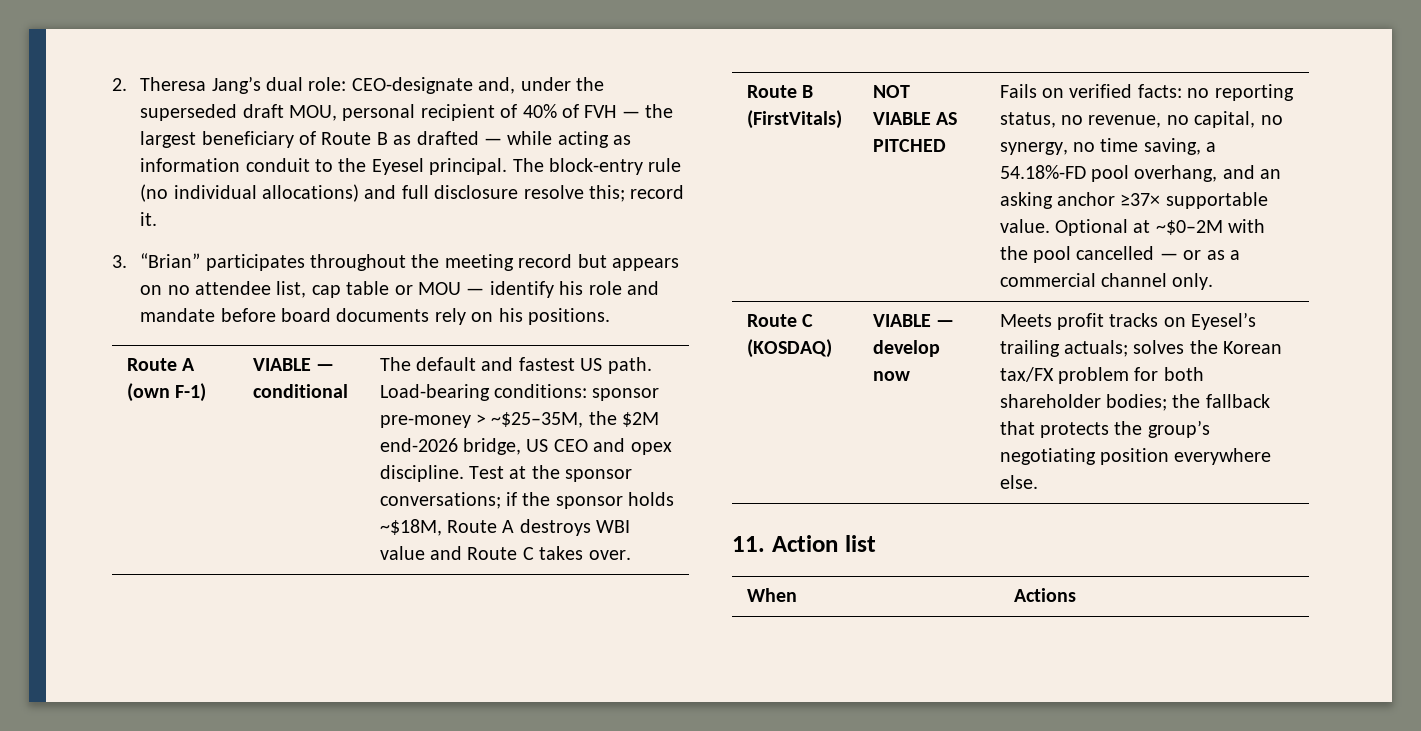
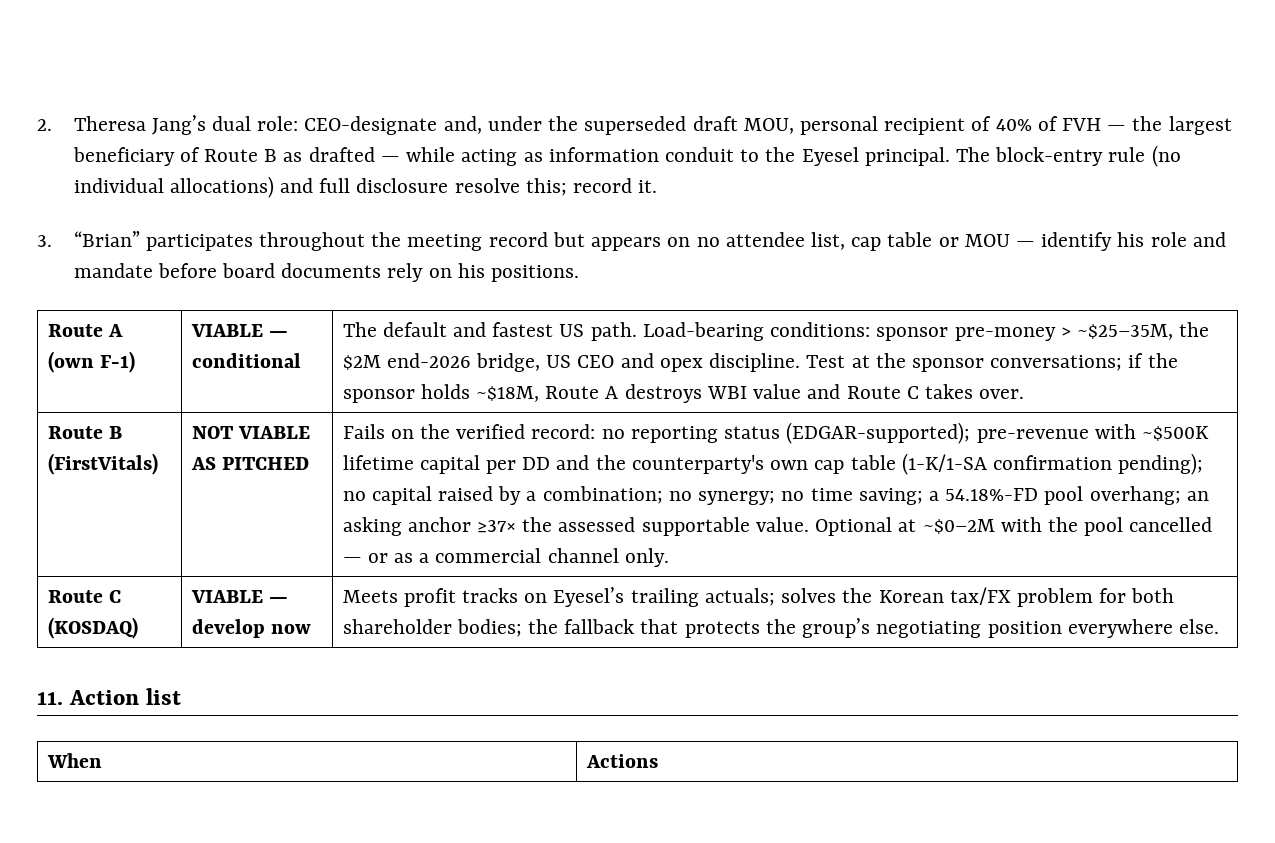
- Fails on verified facts: no reporting status, no revenue, no capital, no synergy, no time saving, a 54.18%-FD pool overhang, and an asking anchor ≥37× supportable value.
+ Fails on the verified record: no reporting status (EDGAR-supported); pre-revenue with ~$500K lifetime capital per DD and the counterparty's own cap table (1-K/1-SA confirmation pending); no capital raised by a combination; no synergy; no time saving; a 54.18%-FD pool overhang; an asking anchor ≥37× the assessed supportable value.

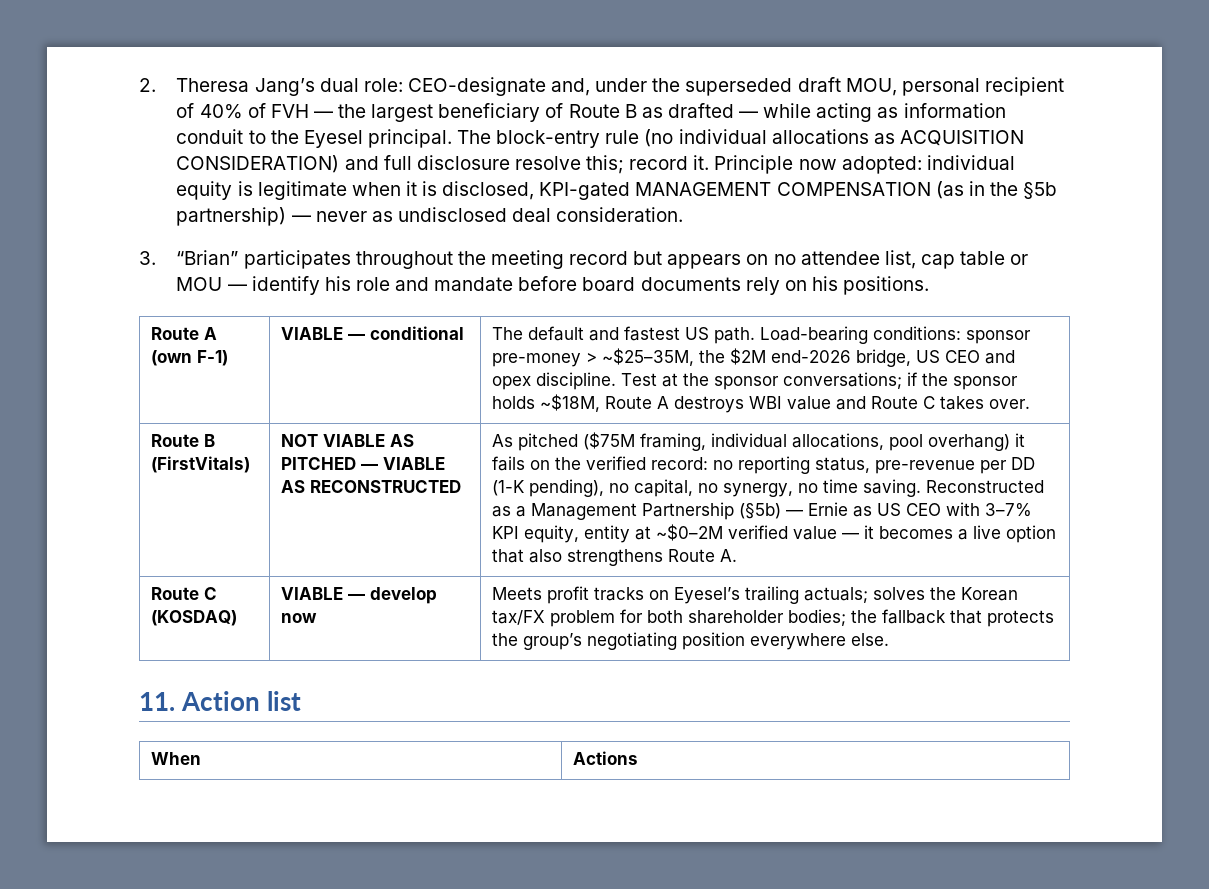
- The block-entry rule (no individual allocations) and full disclosure resolve this; record it.
+ The block-entry rule (no individual allocations as ACQUISITION CONSIDERATION) and full disclosure resolve this; record it. Principle now adopted: individual equity is legitimate when it is disclosed, KPI-gated MANAGEMENT COMPENSATION (as in the §5b partnership) — never as undisclosed deal consideration.
- NOT VIABLE AS PITCHED | Fails on the verified record: no reporting status (EDGAR-supported); pre-revenue with ~$500K lifetime capital per DD and the counterparty's own cap table (1-K/1-SA confirmation pending); no capital raised by a combination; no synergy; no time saving; a 54.18%-FD pool overhang; an asking anchor ≥37× the assessed supportable value. Optional at ~$0–2M with the pool cancelled — or as a commercial channel only.
+ NOT VIABLE AS PITCHED — VIABLE AS RECONSTRUCTED | As pitched ($75M framing, individual allocations, pool overhang) it fails on the verified record: no reporting status, pre-revenue per DD (1-K pending), no capital, no synergy, no time saving. Reconstructed as a Management Partnership (§5b) — Ernie as US CEO with 3–7% KPI equity, entity at ~$0–2M verified value — it becomes a live option that also strengthens Route A.

